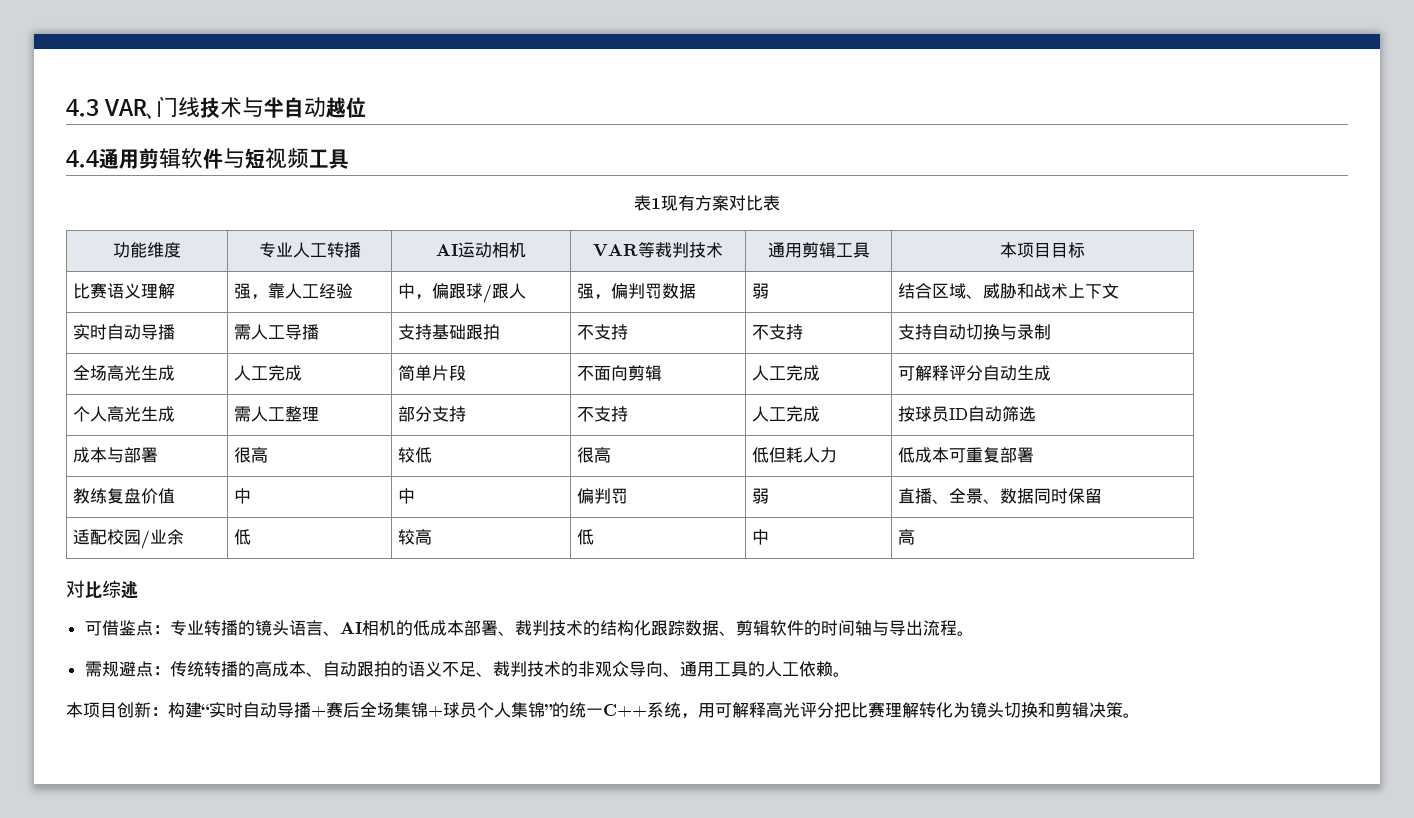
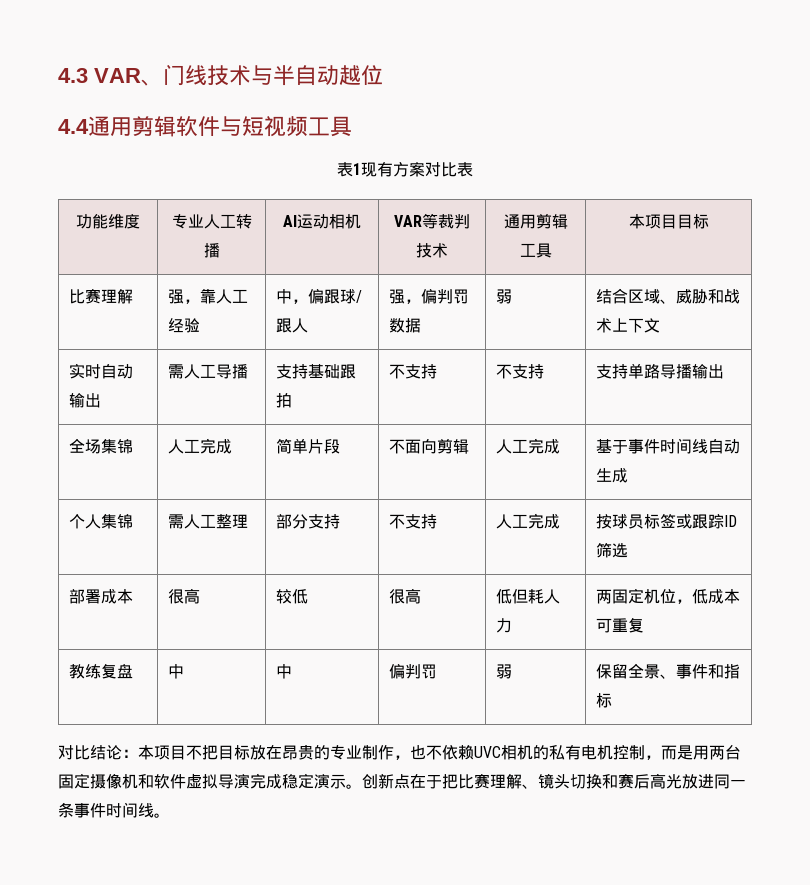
- 比赛语义理解 | 强，靠人工经验 | 中，偏跟球/跟人 | 强，偏判罚数据 | 弱 | 结合区域、威胁和战术上下文
+ 比赛理解 | 强，靠人工经验 | 中，偏跟球/跟人 | 强，偏判罚数据 | 弱 | 结合区域、威胁和战术上下文
- 实时自动导播 | 需人工导播 | 支持基础跟拍 | 不支持 | 不支持 | 支持自动切换与录制
- 全场高光生成 | 人工完成 | 简单片段 | 不面向剪辑 | 人工完成 | 可解释评分自动生成
+ 实时自动输出 | 需人工导播 | 支持基础跟拍 | 不支持 | 不支持 | 支持单路导播输出
+ 全场集锦 | 人工完成 | 简单片段 | 不面向剪辑 | 人工完成 | 基于事件时间线自动生成
- 个人高光生成 | 需人工整理 | 部分支持 | 不支持 | 人工完成 | 按球员ID自动筛选
+ 个人集锦 | 需人工整理 | 部分支持 | 不支持 | 人工完成 | 按球员标签或跟踪ID筛选
- 成本与部署 | 很高 | 较低 | 很高 | 低但耗人力 | 低成本可重复部署
+ 部署成本 | 很高 | 较低 | 很高 | 低但耗人力 | 两固定机位，低成本可重复
- 教练复盘价值 | 中 | 中 | 偏判罚 | 弱 | 直播、全景、数据同时保留
- 适配校园/业余 | 低 | 较高 | 低 | 中 | 高
- 对比综述
- 可借鉴点：专业转播的镜头语言、AI相机的低成本部署、裁判技术的结构化跟踪数据、剪辑软件的时间轴与导出流程。
- 需规避点：传统转播的高成本、自动跟拍的语义不足、裁判技术的非观众导向、通用工具的人工依赖。
- 本项目创新：构建“实时自动导播+赛后全场集锦+球员个人集锦”的统一C++系统，用可解释高光评分把比赛理解转化为镜头切换和剪辑决策。
+ 教练复盘 | 中 | 中 | 偏判罚 | 弱 | 保留全景、事件和指标
+ 对比结论：本项目不把目标放在昂贵的专业制作，也不依赖UVC相机的私有电机控制，而是用两台固定摄像机和软件虚拟导演完成稳定演示。创新点在于把比赛理解、镜头切换和赛后高光放进同一条事件时间线。

